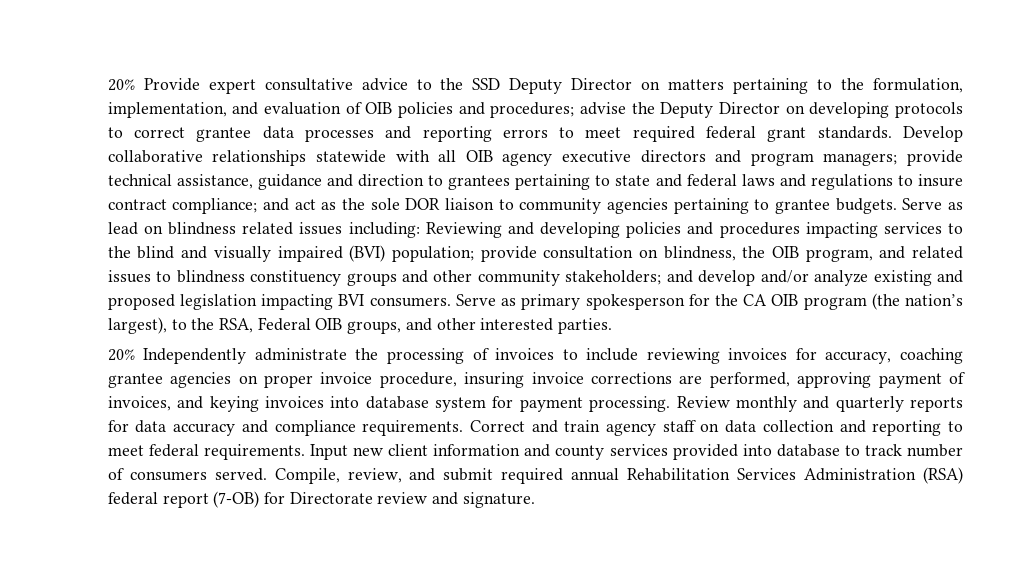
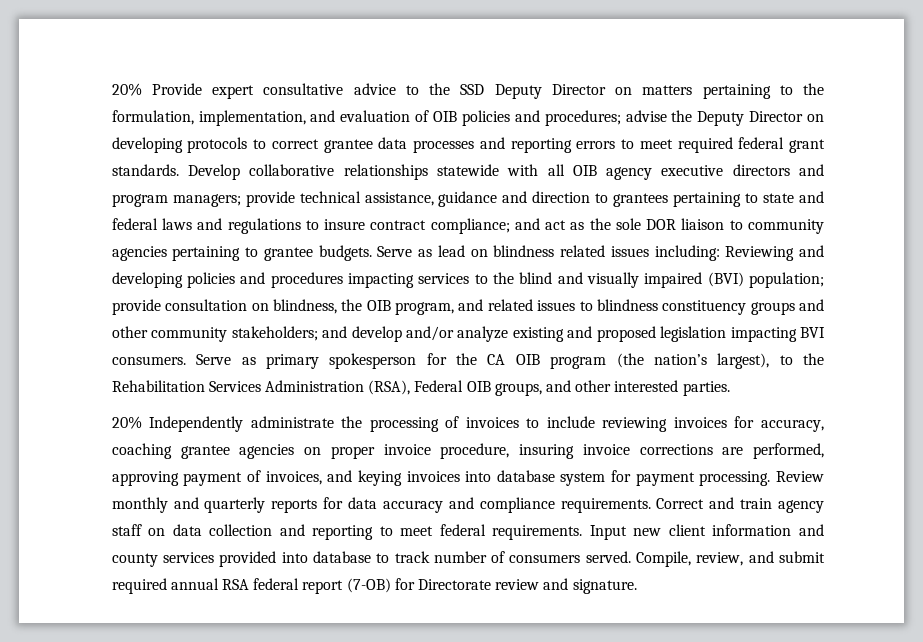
- Serve as primary spokesperson for the CA OIB program (the nation’s largest), to the RSA, Federal OIB groups, and other interested parties.
+ Serve as primary spokesperson for the CA OIB program (the nation’s largest), to the Rehabilitation Services Administration (RSA), Federal OIB groups, and other interested parties.
- Compile, review, and submit required annual Rehabilitation Services Administration (RSA) federal report (7-OB) for Directorate review and signature.
+ Compile, review, and submit required annual RSA federal report (7-OB) for Directorate review and signature.

